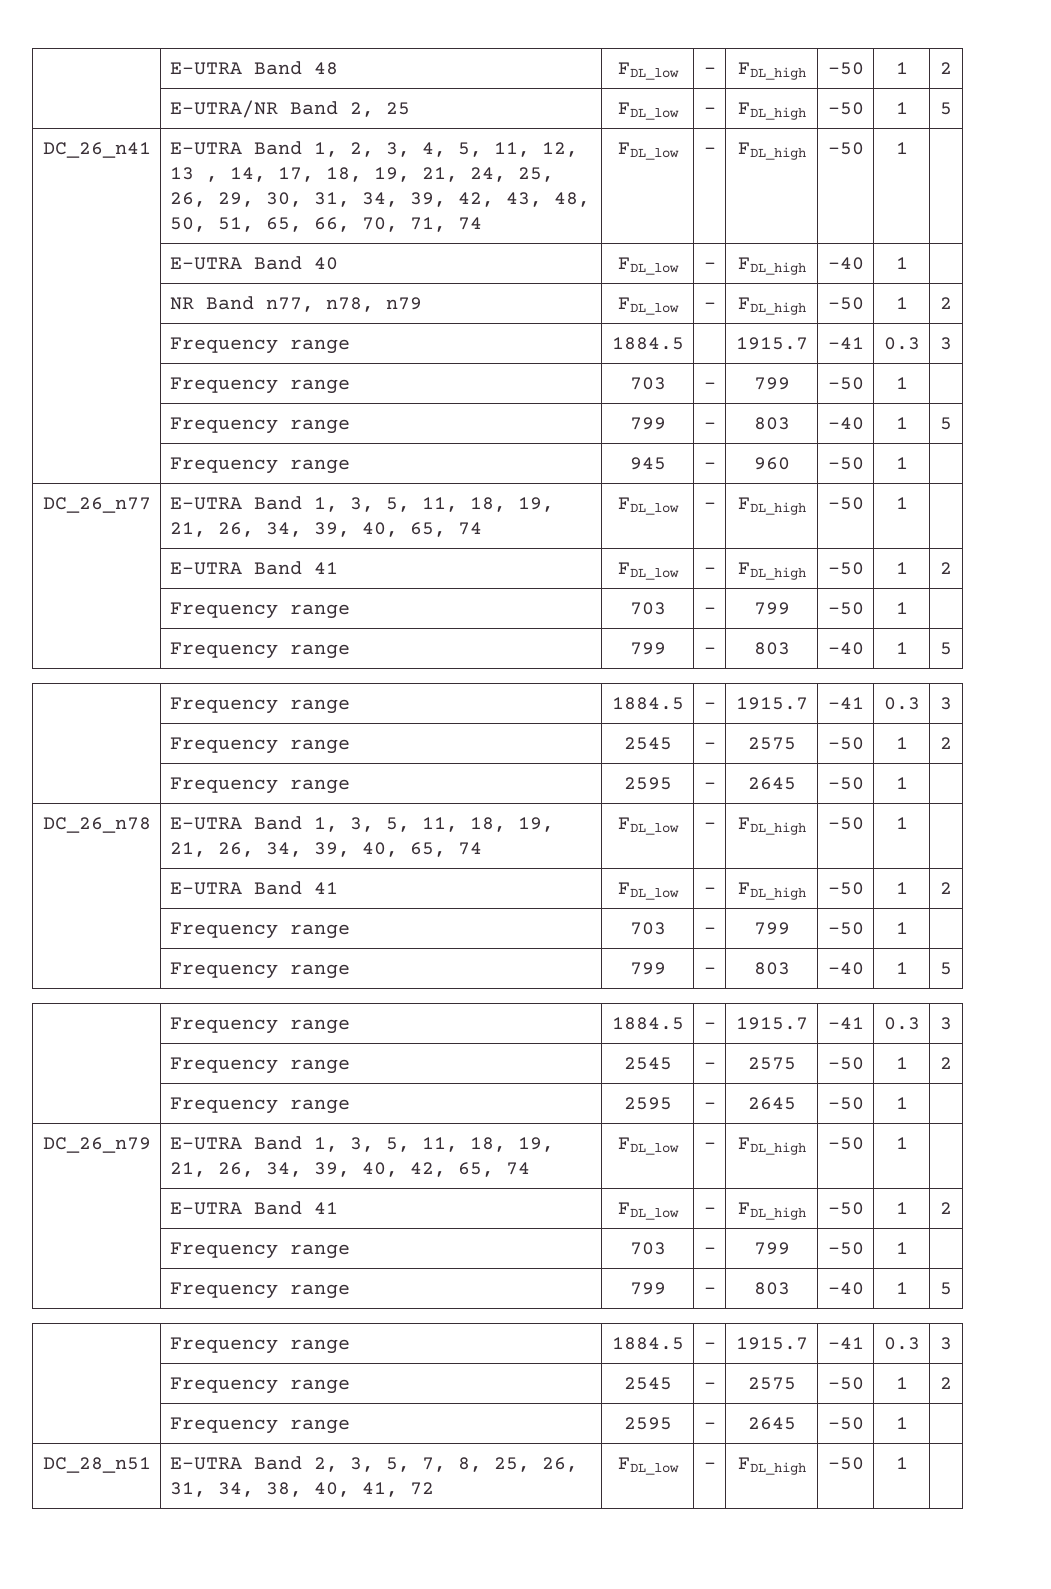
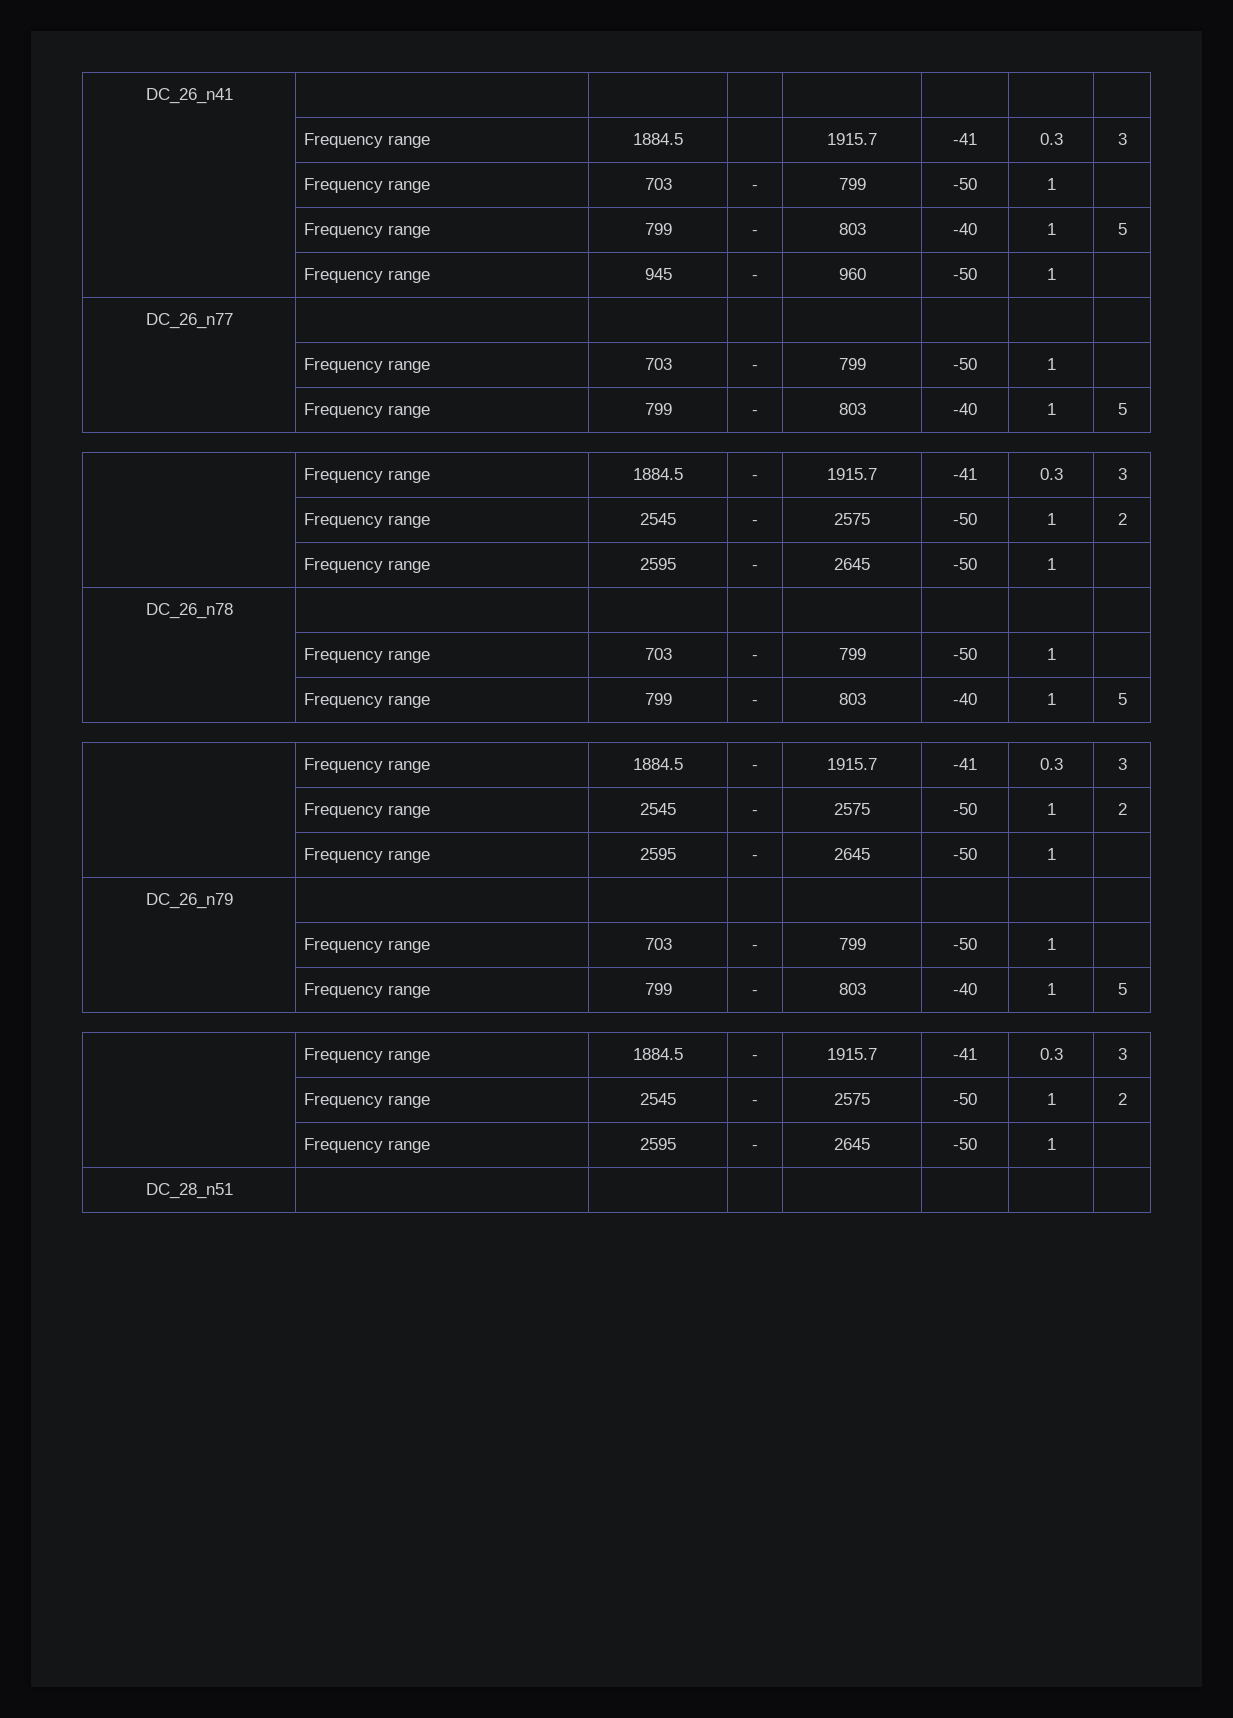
- | E-UTRA Band 48 | FDL_low | - | FDL_high | -50 | 1 | 2
- | E-UTRA/NR Band 2, 25 | FDL_low | - | FDL_high | -50 | 1 | 5
- DC_26_n41 | E-UTRA Band 1, 2, 3, 4, 5, 11, 12, 13 , 14, 17, 18, 19, 21, 24, 25, 26, 29, 30, 31, 34, 39, 42, 43, 48, 50, 51, 65, 66, 70, 71, 74 | FDL_low | - | FDL_high | -50 | 1 |
- | E-UTRA Band 40 | FDL_low | - | FDL_high | -40 | 1 |
- | NR Band n77, n78, n79 | FDL_low | - | FDL_high | -50 | 1 | 2
+ DC_26_n41 | | | | | | |
- DC_26_n77 | E-UTRA Band 1, 3, 5, 11, 18, 19, 21, 26, 34, 39, 40, 65, 74 | FDL_low | - | FDL_high | -50 | 1 |
- | E-UTRA Band 41 | FDL_low | - | FDL_high | -50 | 1 | 2
+ DC_26_n77 | | | | | | |
- DC_26_n78 | E-UTRA Band 1, 3, 5, 11, 18, 19, 21, 26, 34, 39, 40, 65, 74 | FDL_low | - | FDL_high | -50 | 1 |
- | E-UTRA Band 41 | FDL_low | - | FDL_high | -50 | 1 | 2
+ DC_26_n78 | | | | | | |
- DC_26_n79 | E-UTRA Band 1, 3, 5, 11, 18, 19, 21, 26, 34, 39, 40, 42, 65, 74 | FDL_low | - | FDL_high | -50 | 1 |
- | E-UTRA Band 41 | FDL_low | - | FDL_high | -50 | 1 | 2
+ DC_26_n79 | | | | | | |
- DC_28_n51 | E-UTRA Band 2, 3, 5, 7, 8, 25, 26, 31, 34, 38, 40, 41, 72 | FDL_low | - | FDL_high | -50 | 1 |
+ DC_28_n51 | | | | | | |

